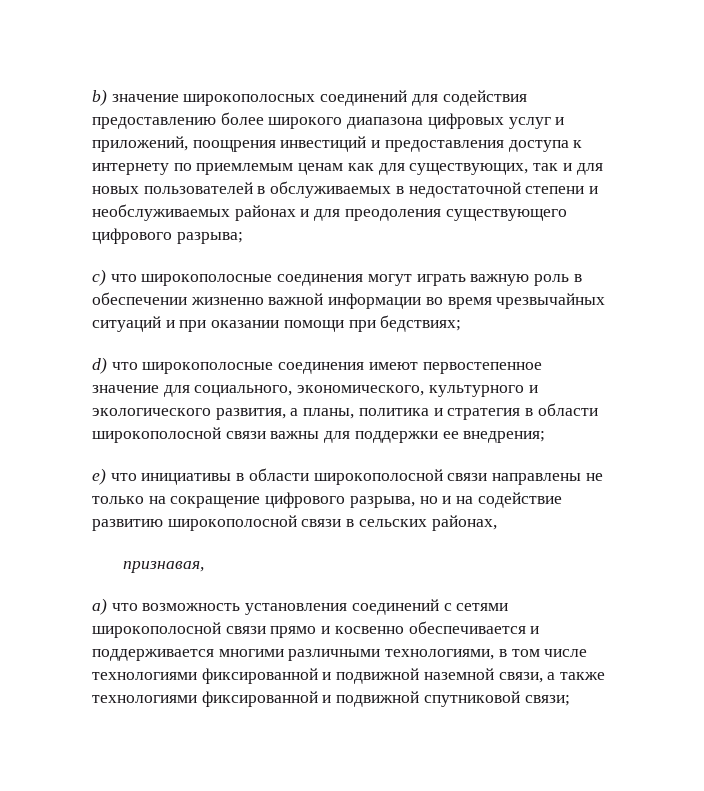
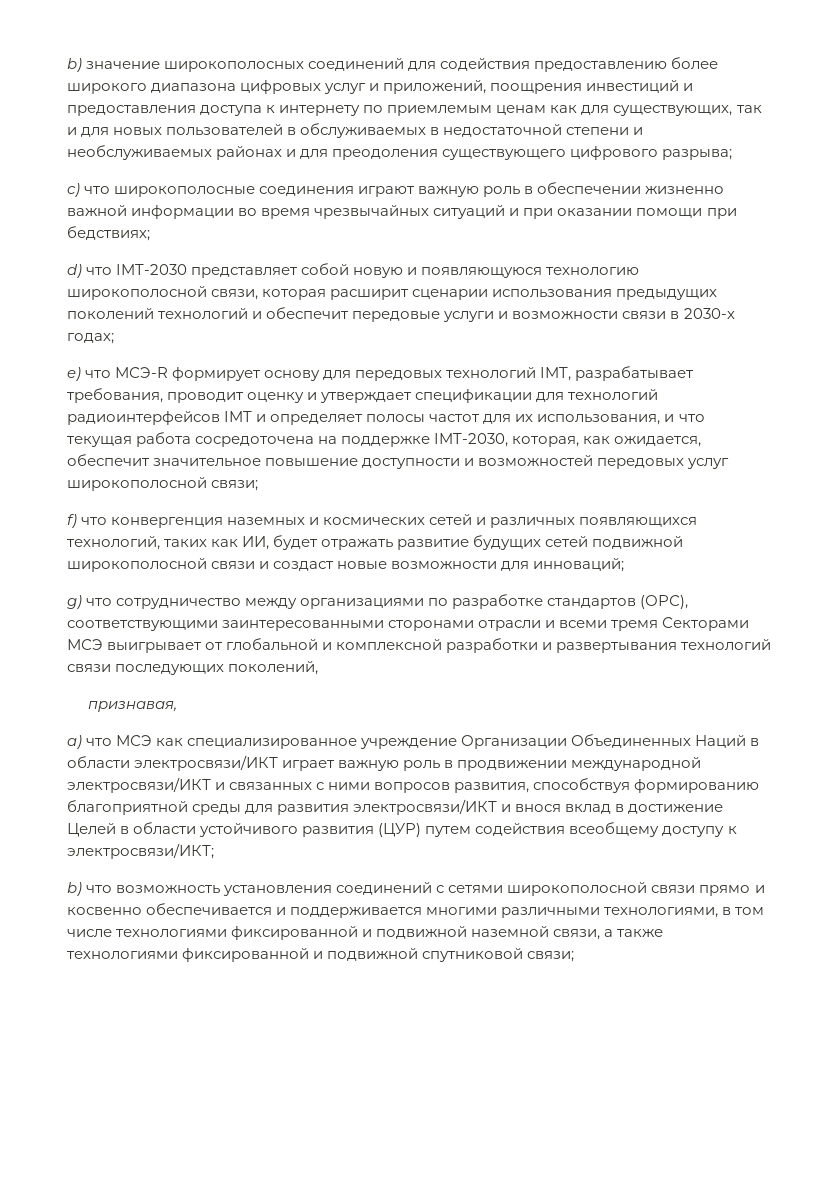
- c) что широкополосные соединения могут играть важную роль в обеспечении жизненно важной информации во время чрезвычайных ситуаций и при оказании помощи при бедствиях;
+ c) что широкополосные соединения играют важную роль в обеспечении жизненно важной информации во время чрезвычайных ситуаций и при оказании помощи при бедствиях;
- d) что широкополосные соединения имеют первостепенное значение для социального, экономического, культурного и экологического развития, а планы, политика и стратегия в области широкополосной связи важны для поддержки ее внедрения;
- e) что инициативы в области широкополосной связи направлены не только на сокращение цифрового разрыва, но и на содействие развитию широкополосной связи в сельских районах,
+ d) что IMT-2030 представляет собой новую и появляющуюся технологию широкополосной связи, которая расширит сценарии использования предыдущих поколений технологий и обеспечит передовые услуги и возможности связи в 2030-х годах;
+ e) что МСЭ-R формирует основу для передовых технологий IMT, разрабатывает требования, проводит оценку и утверждает спецификации для технологий радиоинтерфейсов IMT и определяет полосы частот для их использования, и что текущая работа сосредоточена на поддержке IMT-2030, которая, как ожидается, обеспечит значительное повышение доступности и возможностей передовых услуг широкополосной связи;
+ f) что конвергенция наземных и космических сетей и различных появляющихся технологий, таких как ИИ, будет отражать развитие будущих сетей подвижной широкополосной связи и создаст новые возможности для инноваций;
+ g) что сотрудничество между организациями по разработке стандартов (ОРС), соответствующими заинтересованными сторонами отрасли и всеми тремя Секторами МСЭ выигрывает от глобальной и комплексной разработки и развертывания технологий связи последующих поколений,
  признавая,
- a) что возможность установления соединений с сетями широкополосной связи прямо и косвенно обеспечивается и поддерживается многими различными технологиями, в том числе технологиями фиксированной и подвижной наземной связи, а также технологиями фиксированной и подвижной спутниковой связи;
+ a) что МСЭ как специализированное учреждение Организации Объединенных Наций в области электросвязи/ИКТ играет важную роль в продвижении международной электросвязи/ИКТ и связанных с ними вопросов развития, способствуя формированию благоприятной среды для развития электросвязи/ИКТ и внося вклад в достижение Целей в области устойчивого развития (ЦУР) путем содействия всеобщему доступу к электросвязи/ИКТ;
+ b) что возможность установления соединений с сетями широкополосной связи прямо и косвенно обеспечивается и поддерживается многими различными технологиями, в том числе технологиями фиксированной и подвижной наземной связи, а также технологиями фиксированной и подвижной спутниковой связи;

